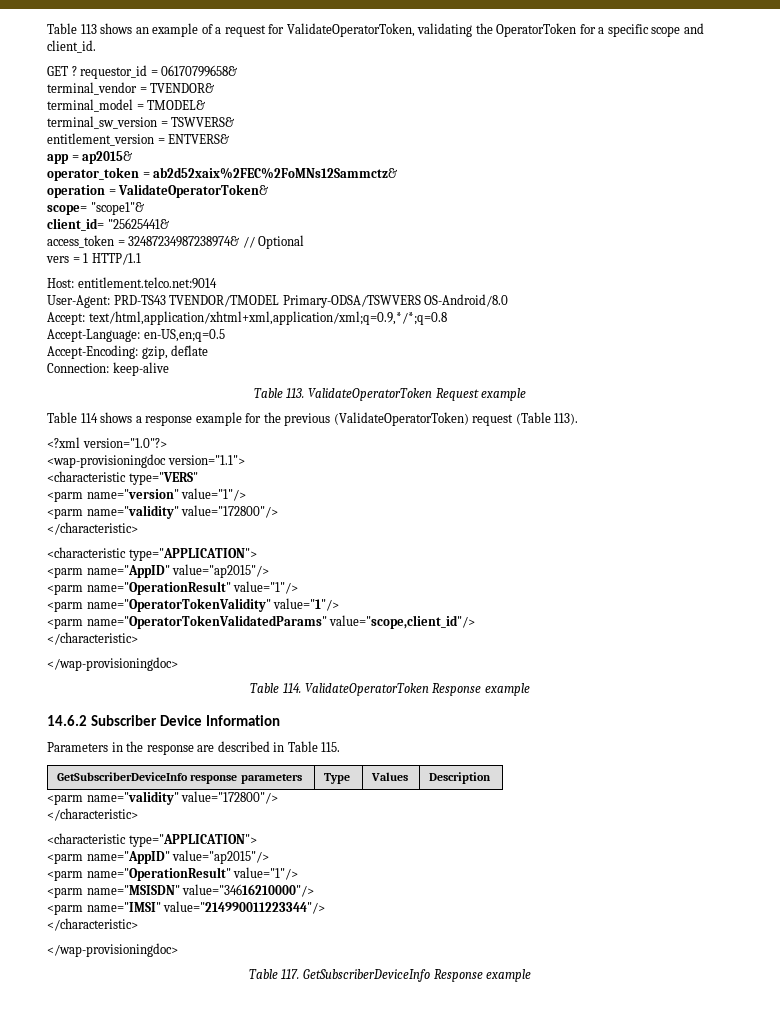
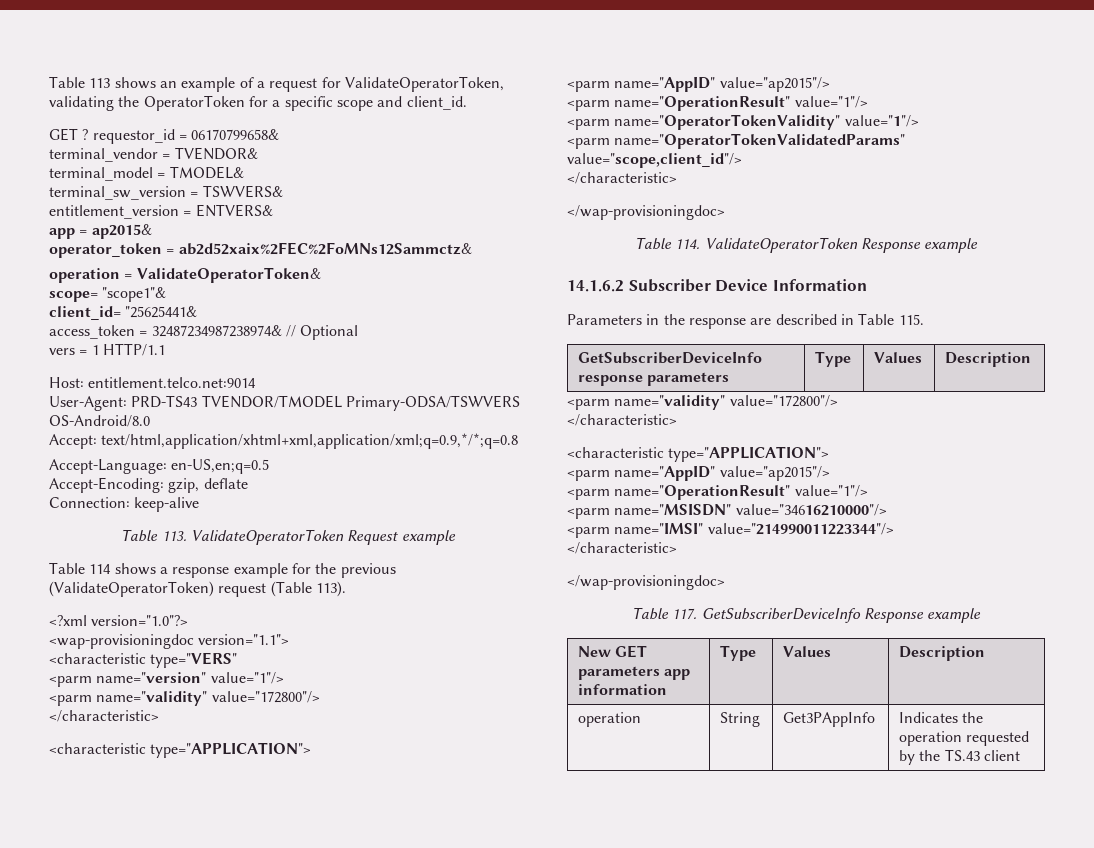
- 14.6.2 Subscriber Device Information
+ 14.1.6.2 Subscriber Device Information
+ New GET parameters app information | Type | Values | Description
+ operation | String | Get3PAppInfo | Indicates the operation requested by the TS.43 client

